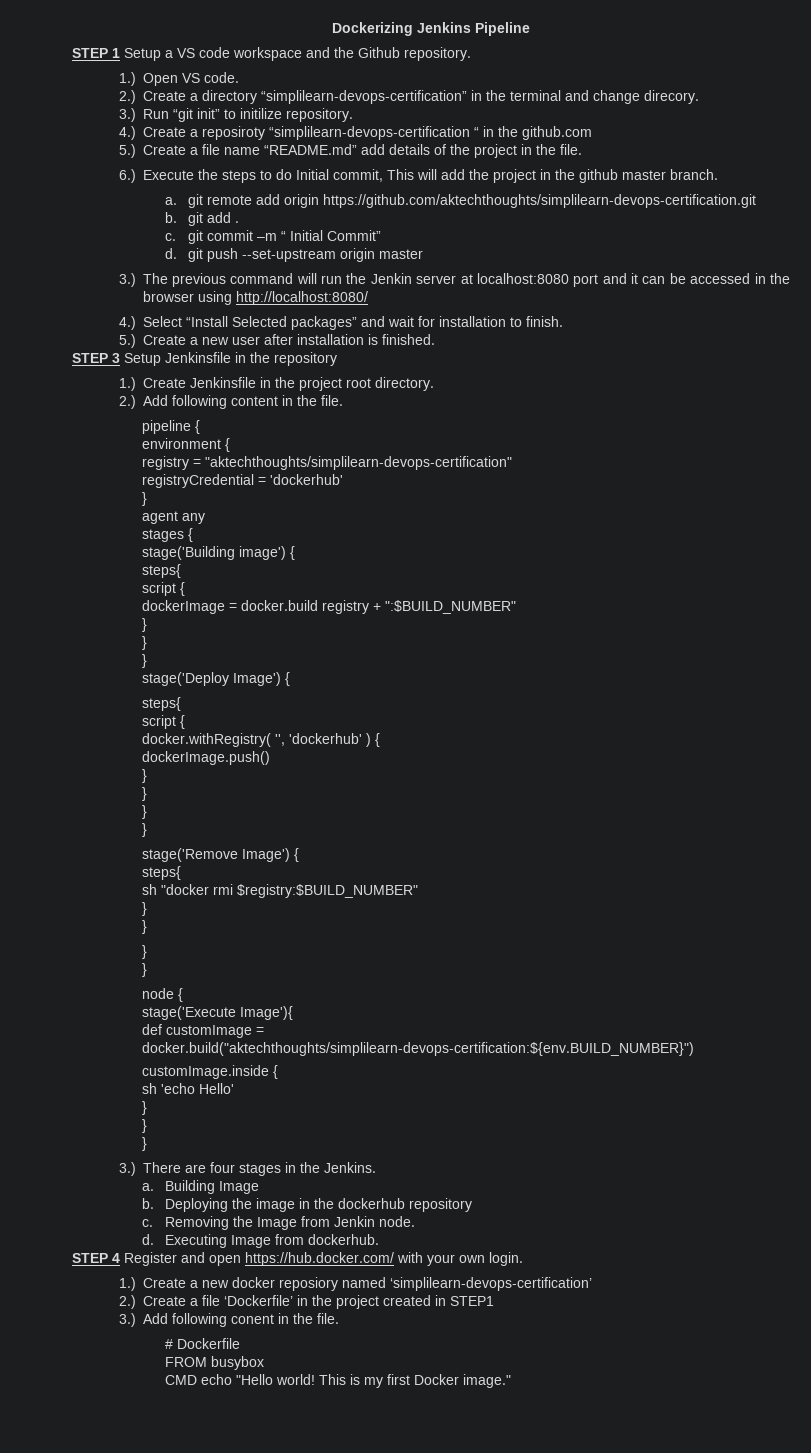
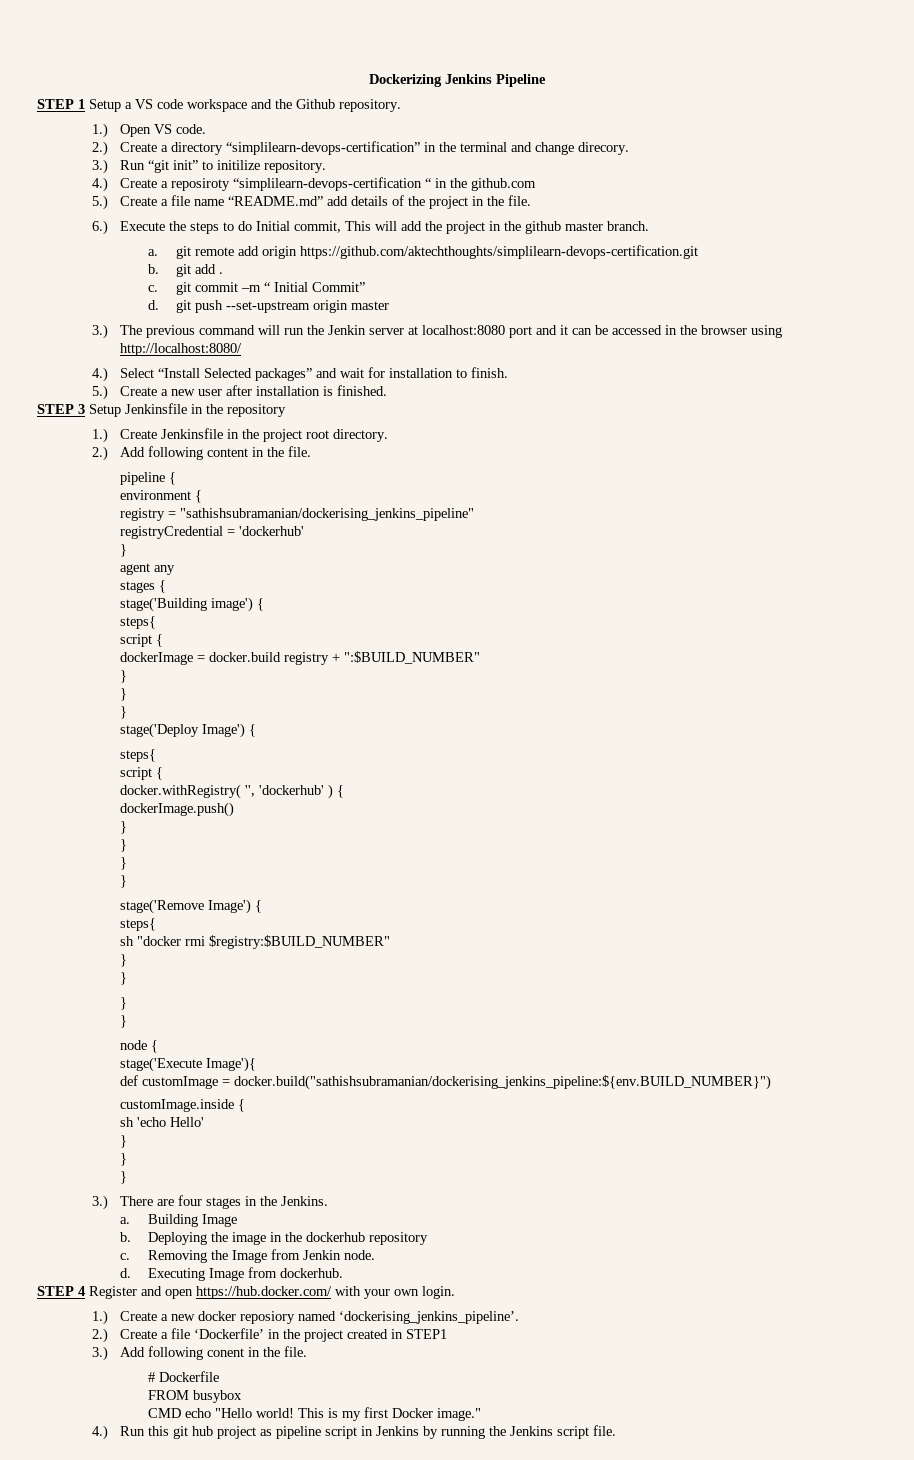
- registry = "aktechthoughts/simplilearn-devops-certification"
+ registry = "sathishsubramanian/dockerising_jenkins_pipeline"
- def customImage = docker.build("aktechthoughts/simplilearn-devops-certification:${env.BUILD_NUMBER}")
+ def customImage = docker.build("sathishsubramanian/dockerising_jenkins_pipeline:${env.BUILD_NUMBER}")
- 1.) Create a new docker reposiory named ‘simplilearn-devops-certification’
+ 1.) Create a new docker reposiory named ‘dockerising_jenkins_pipeline’.
+ 4.) Run this git hub project as pipeline script in Jenkins by running the Jenkins script file.

